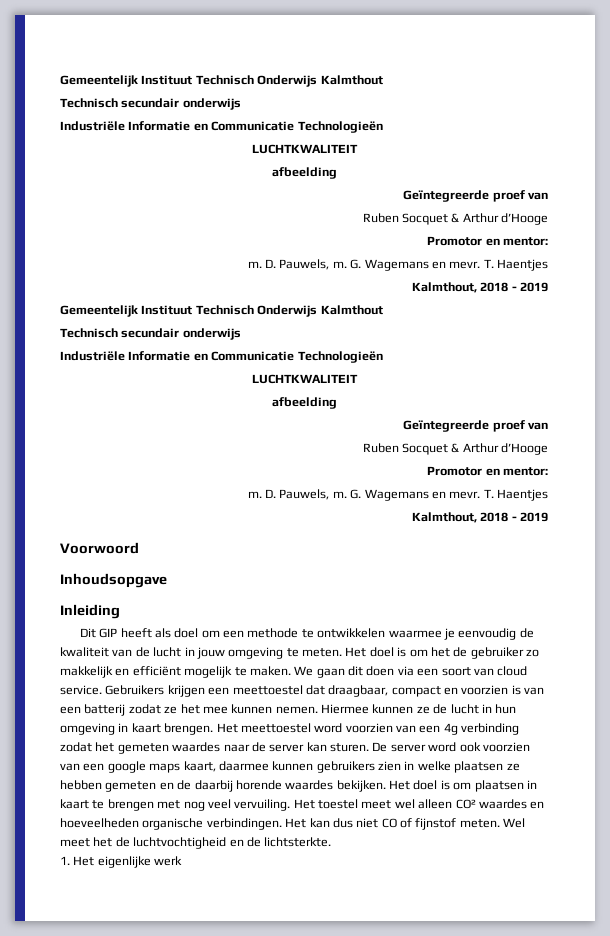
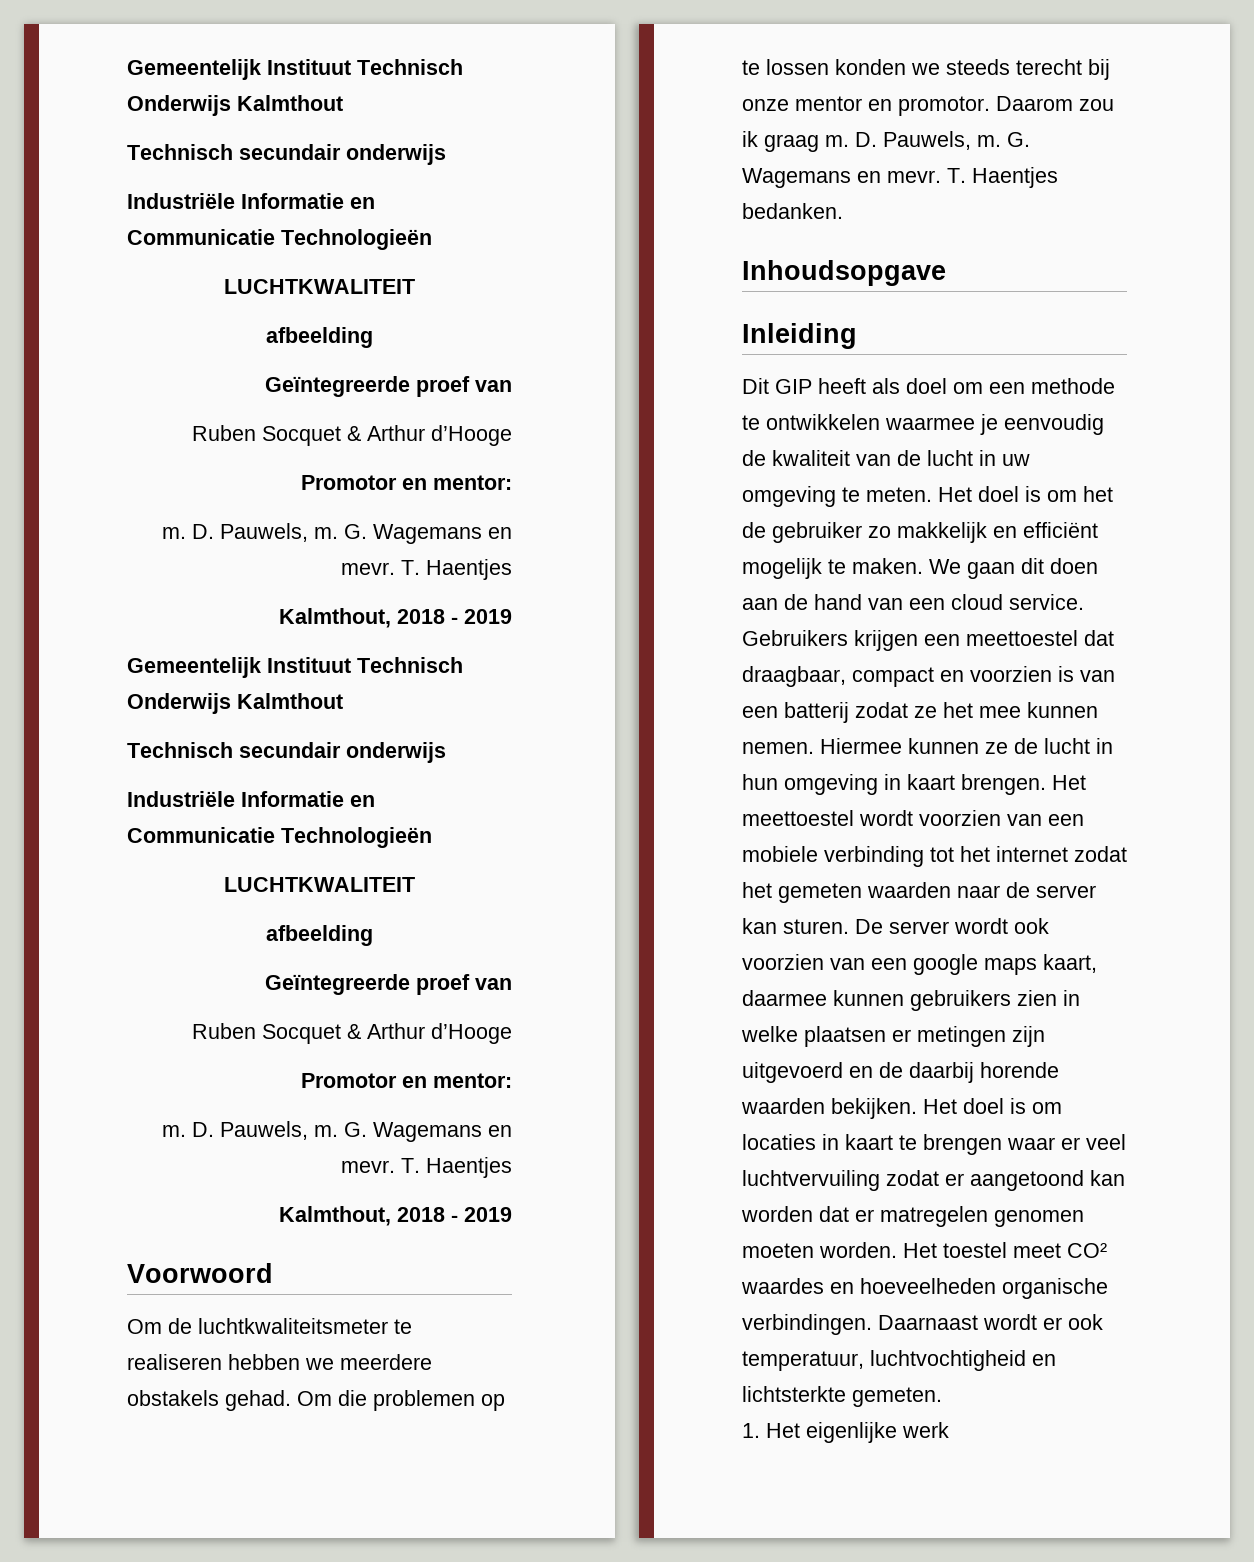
+ Om de luchtkwaliteitsmeter te realiseren hebben we meerdere obstakels gehad. Om die problemen op te lossen konden we steeds terecht bij onze mentor en promotor. Daarom zou ik graag m. D. Pauwels, m. G. Wagemans en mevr. T. Haentjes bedanken.
- Dit GIP heeft als doel om een methode te ontwikkelen waarmee je eenvoudig de kwaliteit van de lucht in jouw omgeving te meten.
+ Dit GIP heeft als doel om een methode te ontwikkelen waarmee je eenvoudig de kwaliteit van de lucht in uw omgeving te meten.
- We gaan dit doen via een soort van cloud service.
+ We gaan dit doen aan de hand van een cloud service.
- Het meettoestel word voorzien van een 4g verbinding zodat het gemeten waardes naar de server kan sturen.
+ Het meettoestel wordt voorzien van een mobiele verbinding tot het internet zodat het gemeten waarden naar de server kan sturen.
- De server word ook voorzien van een google maps kaart, daarmee kunnen gebruikers zien in welke plaatsen ze hebben gemeten en de daarbij horende waardes bekijken.
+ De server wordt ook voorzien van een google maps kaart, daarmee kunnen gebruikers zien in welke plaatsen er metingen zijn uitgevoerd en de daarbij horende waarden bekijken.
- Het doel is om plaatsen in kaart te brengen met nog veel vervuiling.
+ Het doel is om locaties in kaart te brengen waar er veel luchtvervuiling zodat er aangetoond kan worden dat er matregelen genomen moeten worden.
- Het toestel meet wel alleen CO² waardes en hoeveelheden organische verbindingen.
+ Het toestel meet CO² waardes en hoeveelheden organische verbindingen.
- Het kan dus niet CO of fijnstof meten. Wel meet het de luchtvochtigheid en de lichtsterkte.
+ Daarnaast wordt er ook temperatuur, luchtvochtigheid en lichtsterkte gemeten.

